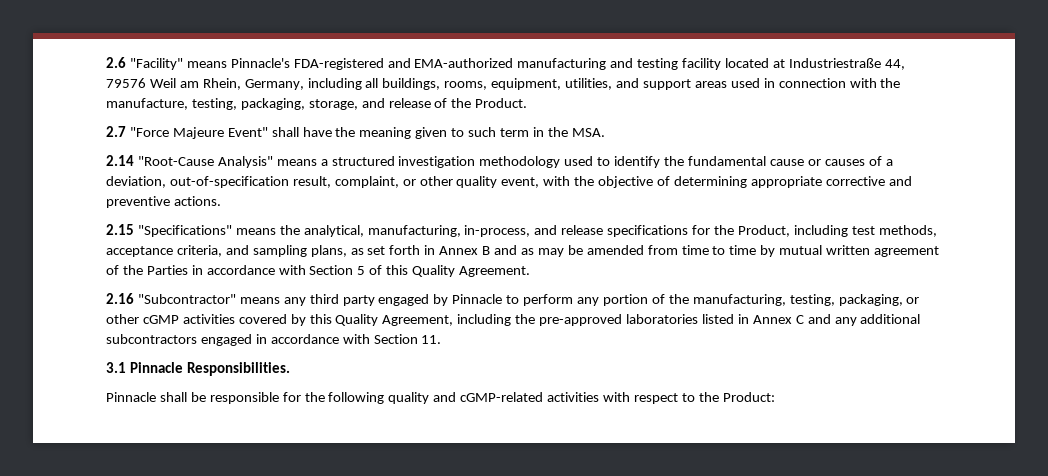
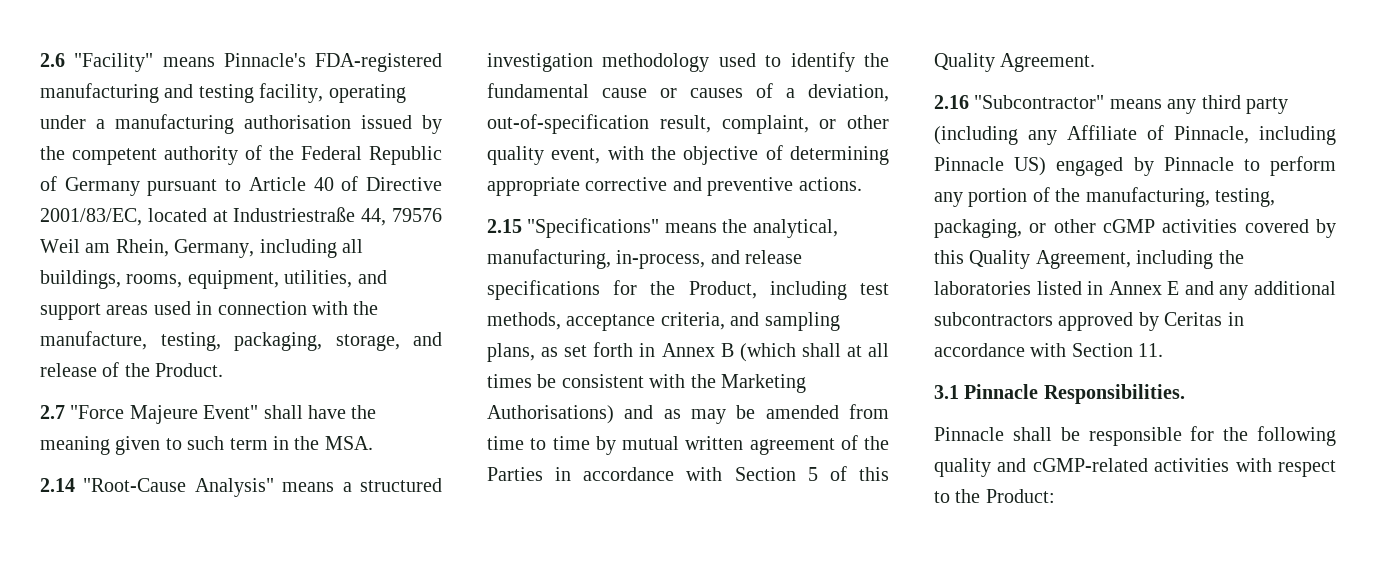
- 2.6 "Facility" means Pinnacle's FDA-registered and EMA-authorized manufacturing and testing facility located at Industriestraße 44, 79576 Weil am Rhein, Germany, including all buildings, rooms, equipment, utilities, and support areas used in connection with the manufacture, testing, packaging, storage, and release of the Product.
+ 2.6 "Facility" means Pinnacle's FDA-registered manufacturing and testing facility, operating under a manufacturing authorisation issued by the competent authority of the Federal Republic of Germany pursuant to Article 40 of Directive 2001/83/EC, located at Industriestraße 44, 79576 Weil am Rhein, Germany, including all buildings, rooms, equipment, utilities, and support areas used in connection with the manufacture, testing, packaging, storage, and release of the Product.
- 2.15 "Specifications" means the analytical, manufacturing, in-process, and release specifications for the Product, including test methods, acceptance criteria, and sampling plans, as set forth in Annex B and as may be amended from time to time by mutual written agreement of the Parties in accordance with Section 5 of this Quality Agreement.
+ 2.15 "Specifications" means the analytical, manufacturing, in-process, and release specifications for the Product, including test methods, acceptance criteria, and sampling plans, as set forth in Annex B (which shall at all times be consistent with the Marketing Authorisations) and as may be amended from time to time by mutual written agreement of the Parties in accordance with Section 5 of this Quality Agreement.
- 2.16 "Subcontractor" means any third party engaged by Pinnacle to perform any portion of the manufacturing, testing, packaging, or other cGMP activities covered by this Quality Agreement, including the pre-approved laboratories listed in Annex C and any additional subcontractors engaged in accordance with Section 11.
+ 2.16 "Subcontractor" means any third party (including any Affiliate of Pinnacle, including Pinnacle US) engaged by Pinnacle to perform any portion of the manufacturing, testing, packaging, or other cGMP activities covered by this Quality Agreement, including the laboratories listed in Annex E and any additional subcontractors approved by Ceritas in accordance with Section 11.

